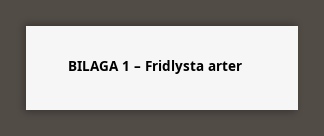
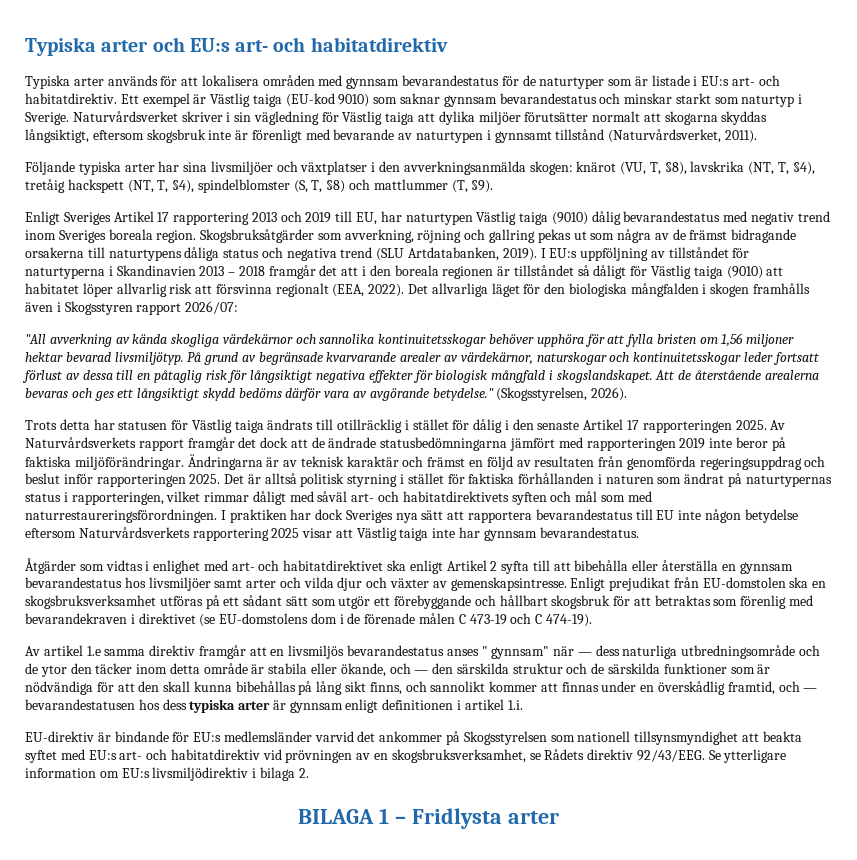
+ Typiska arter och EU:s art- och habitatdirektiv
+ Typiska arter används för att lokalisera områden med gynnsam bevarandestatus för de naturtyper som är listade i EU:s art- och habitatdirektiv. Ett exempel är Västlig taiga (EU-kod 9010) som saknar gynnsam bevarandestatus och minskar starkt som naturtyp i Sverige. Naturvårdsverket skriver i sin vägledning för Västlig taiga att dylika miljöer förutsätter normalt att skogarna skyddas långsiktigt, eftersom skogsbruk inte är förenligt med bevarande av naturtypen i gynnsamt tillstånd (Naturvårdsverket, 2011).
+ Följande typiska arter har sina livsmiljöer och växtplatser i den avverkningsanmälda skogen: knärot (VU, T, §8), lavskrika (NT, T, §4), tretåig hackspett (NT, T, §4), spindelblomster (S, T, §8) och mattlummer (T, §9).
+ Enligt Sveriges Artikel 17 rapportering 2013 och 2019 till EU, har naturtypen Västlig taiga (9010) dålig bevarandestatus med negativ trend inom Sveriges boreala region. Skogsbruksåtgärder som avverkning, röjning och gallring pekas ut som några av de främst bidragande orsakerna till naturtypens dåliga status och negativa trend (SLU Artdatabanken, 2019). I EU:s uppföljning av tillståndet för naturtyperna i Skandinavien 2013 – 2018 framgår det att i den boreala regionen är tillståndet så dåligt för Västlig taiga (9010) att habitatet löper allvarlig risk att försvinna regionalt (EEA, 2022). Det allvarliga läget för den biologiska mångfalden i skogen framhålls även i Skogsstyren rapport 2026/07:
+ "All avverkning av kända skogliga värdekärnor och sannolika kontinuitetsskogar behöver upphöra för att fylla bristen om 1,56 miljoner hektar bevarad livsmiljötyp. På grund av begränsade kvarvarande arealer av värdekärnor, naturskogar och kontinuitetsskogar leder fortsatt förlust av dessa till en påtaglig risk för långsiktigt negativa effekter för biologisk mångfald i skogslandskapet. Att de återstående arealerna bevaras och ges ett långsiktigt skydd bedöms därför vara av avgörande betydelse." (Skogsstyrelsen, 2026).
+ Trots detta har statusen för Västlig taiga ändrats till otillräcklig i stället för dålig i den senaste Artikel 17 rapporteringen 2025. Av Naturvårdsverkets rapport framgår det dock att de ändrade statusbedömningarna jämfört med rapporteringen 2019 inte beror på faktiska miljöförändringar. Ändringarna är av teknisk karaktär och främst en följd av resultaten från genomförda regeringsuppdrag och beslut inför rapporteringen 2025. Det är alltså politisk styrning i stället för faktiska förhållanden i naturen som ändrat på naturtypernas status i rapporteringen, vilket rimmar dåligt med såväl art- och habitatdirektivets syften och mål som med naturrestaureringsförordningen. I praktiken har dock Sveriges nya sätt att rapportera bevarandestatus till EU inte någon betydelse eftersom Naturvårdsverkets rapportering 2025 visar att Västlig taiga inte har gynnsam bevarandestatus.
+ Åtgärder som vidtas i enlighet med art- och habitatdirektivet ska enligt Artikel 2 syfta till att bibehålla eller återställa en gynnsam bevarandestatus hos livsmiljöer samt arter och vilda djur och växter av gemenskapsintresse. Enligt prejudikat från EU-domstolen ska en skogsbruksverksamhet utföras på ett sådant sätt som utgör ett förebyggande och hållbart skogsbruk för att betraktas som förenlig med bevarandekraven i direktivet (se EU-domstolens dom i de förenade målen C 473-19 och C 474-19).
+ Av artikel 1.e samma direktiv framgår att en livsmiljös bevarandestatus anses " gynnsam" när — dess naturliga utbredningsområde och de ytor den täcker inom detta område är stabila eller ökande, och — den särskilda struktur och de särskilda funktioner som är nödvändiga för att den skall kunna bibehållas på lång sikt finns, och sannolikt kommer att finnas under en överskådlig framtid, och — bevarandestatusen hos dess typiska arter är gynnsam enligt definitionen i artikel 1.i.
+ EU-direktiv är bindande för EU:s medlemsländer varvid det ankommer på Skogsstyrelsen som nationell tillsynsmyndighet att beakta syftet med EU:s art- och habitatdirektiv vid prövningen av en skogsbruksverksamhet, se Rådets direktiv 92/43/EEG. Se ytterligare information om EU:s livsmiljödirektiv i bilaga 2.

